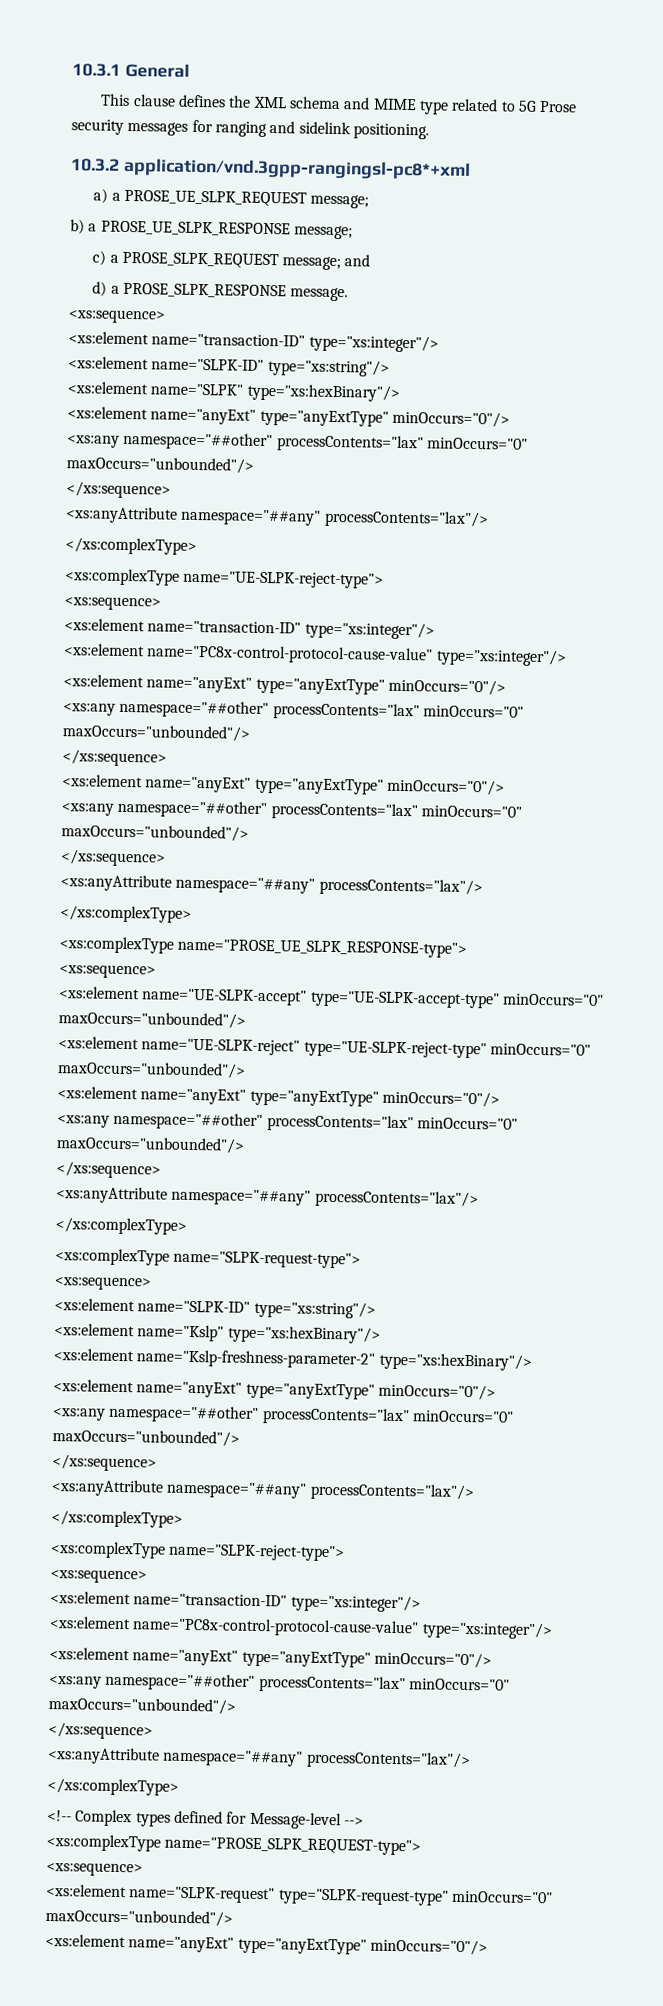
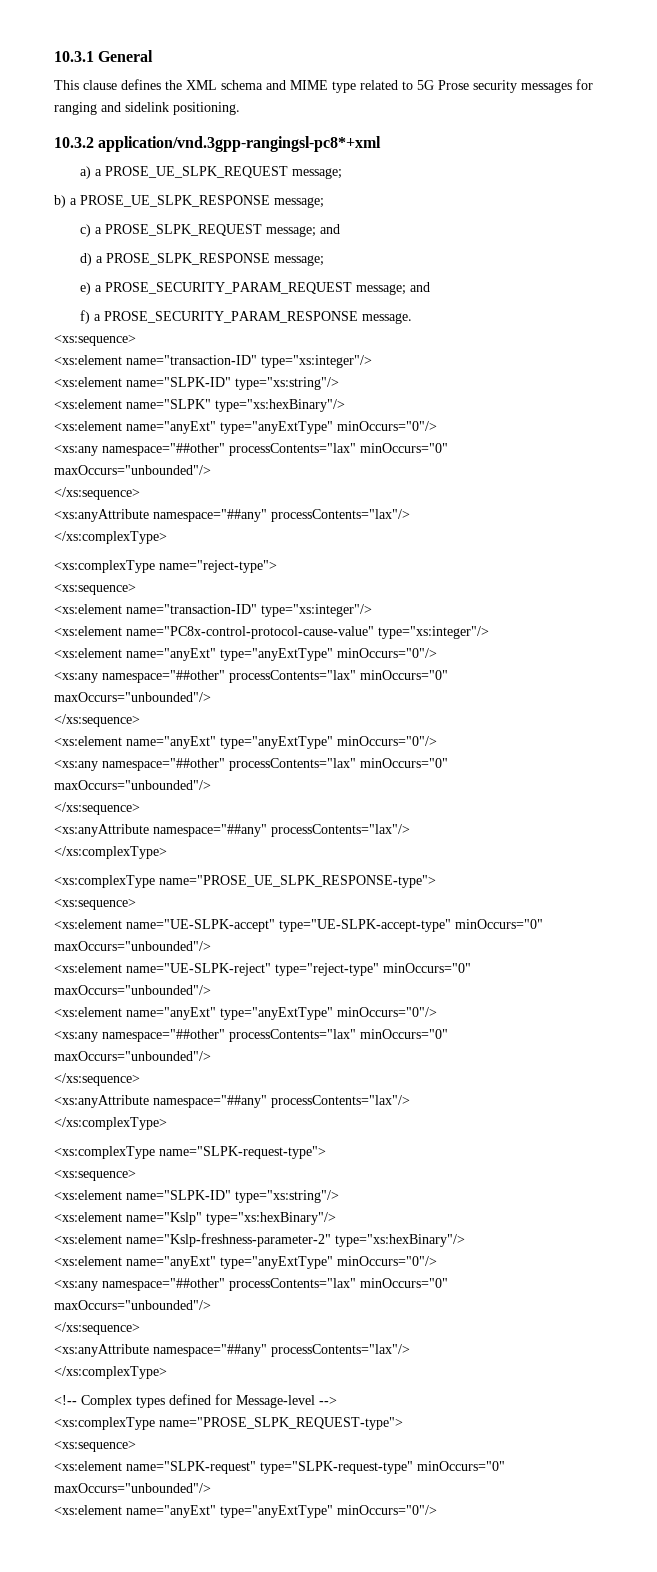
- d) a PROSE_SLPK_RESPONSE message.
+ d) a PROSE_SLPK_RESPONSE message;
+ e) a PROSE_SECURITY_PARAM_REQUEST message; and
+ f) a PROSE_SECURITY_PARAM_RESPONSE message.
- <xs:complexType name="UE-SLPK-reject-type">
+ <xs:complexType name="reject-type">
- <xs:element name="UE-SLPK-reject" type="UE-SLPK-reject-type" minOccurs="0" maxOccurs="unbounded"/>
+ <xs:element name="UE-SLPK-reject" type="reject-type" minOccurs="0" maxOccurs="unbounded"/>
- <xs:complexType name="SLPK-reject-type">
- <xs:sequence>
- <xs:element name="transaction-ID" type="xs:integer"/>
- <xs:element name="PC8x-control-protocol-cause-value" type="xs:integer"/>
- <xs:element name="anyExt" type="anyExtType" minOccurs="0"/>
- <xs:any namespace="##other" processContents="lax" minOccurs="0" maxOccurs="unbounded"/>
- </xs:sequence>
- <xs:anyAttribute namespace="##any" processContents="lax"/>
- </xs:complexType>

